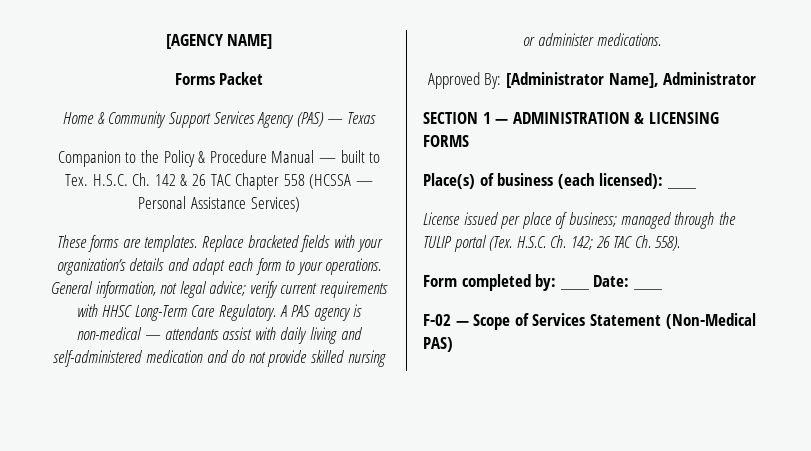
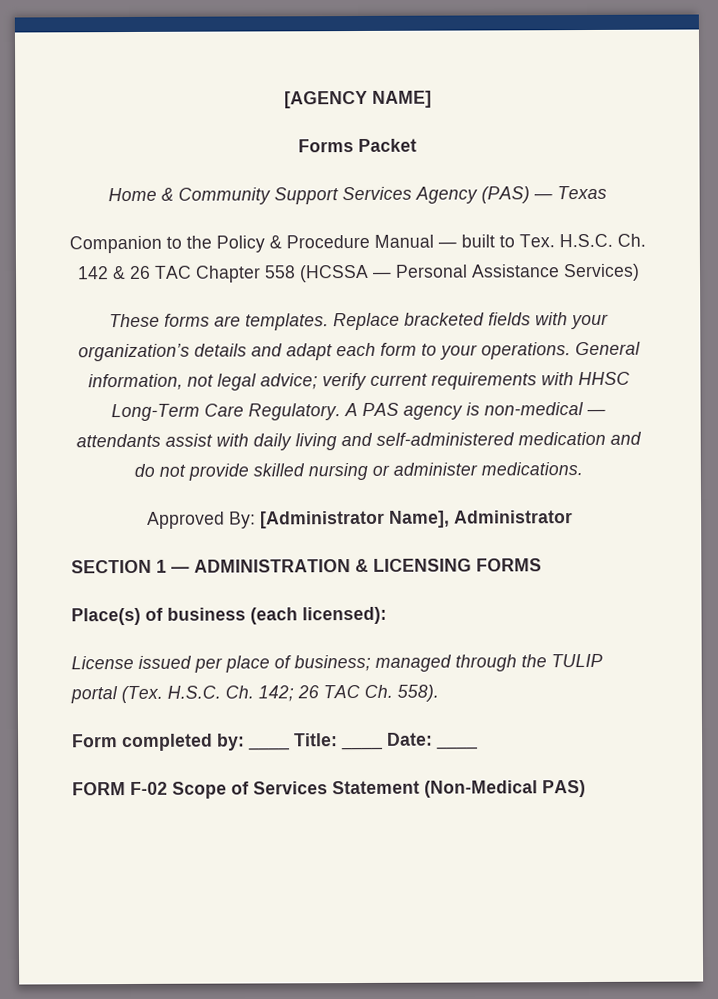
- Place(s) of business (each licensed): ____
+ Place(s) of business (each licensed):
- Form completed by: ____ Date: ____
+ Form completed by: ____ Title: ____ Date: ____
- F-02 — Scope of Services Statement (Non-Medical PAS)
+ FORM F-02 Scope of Services Statement (Non-Medical PAS)

